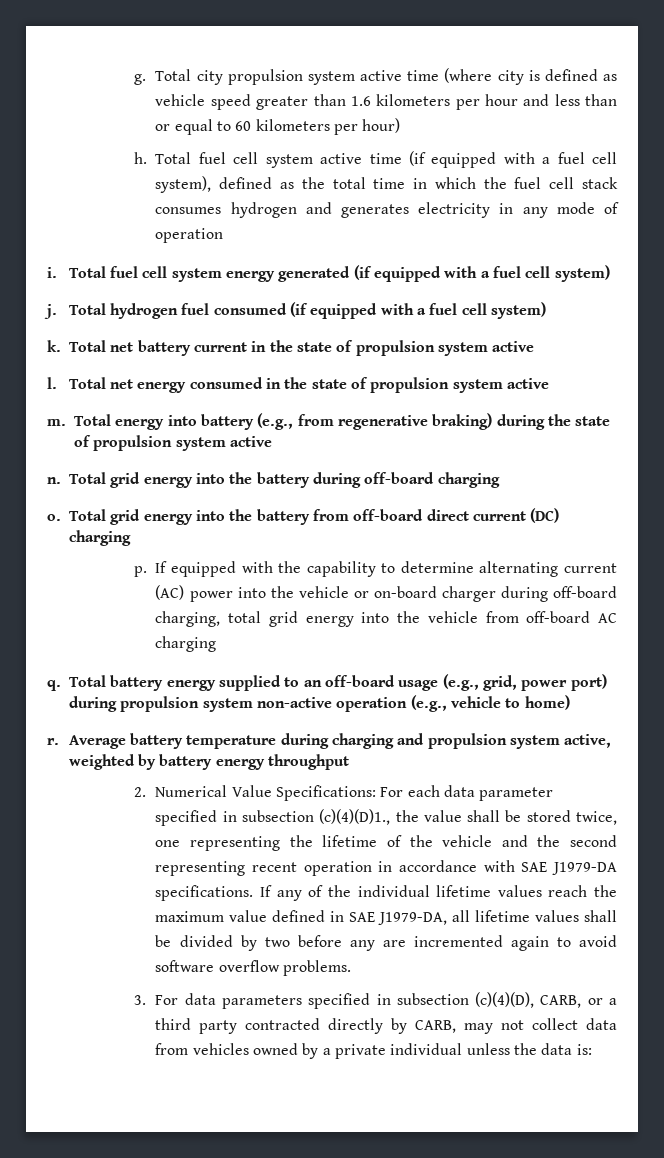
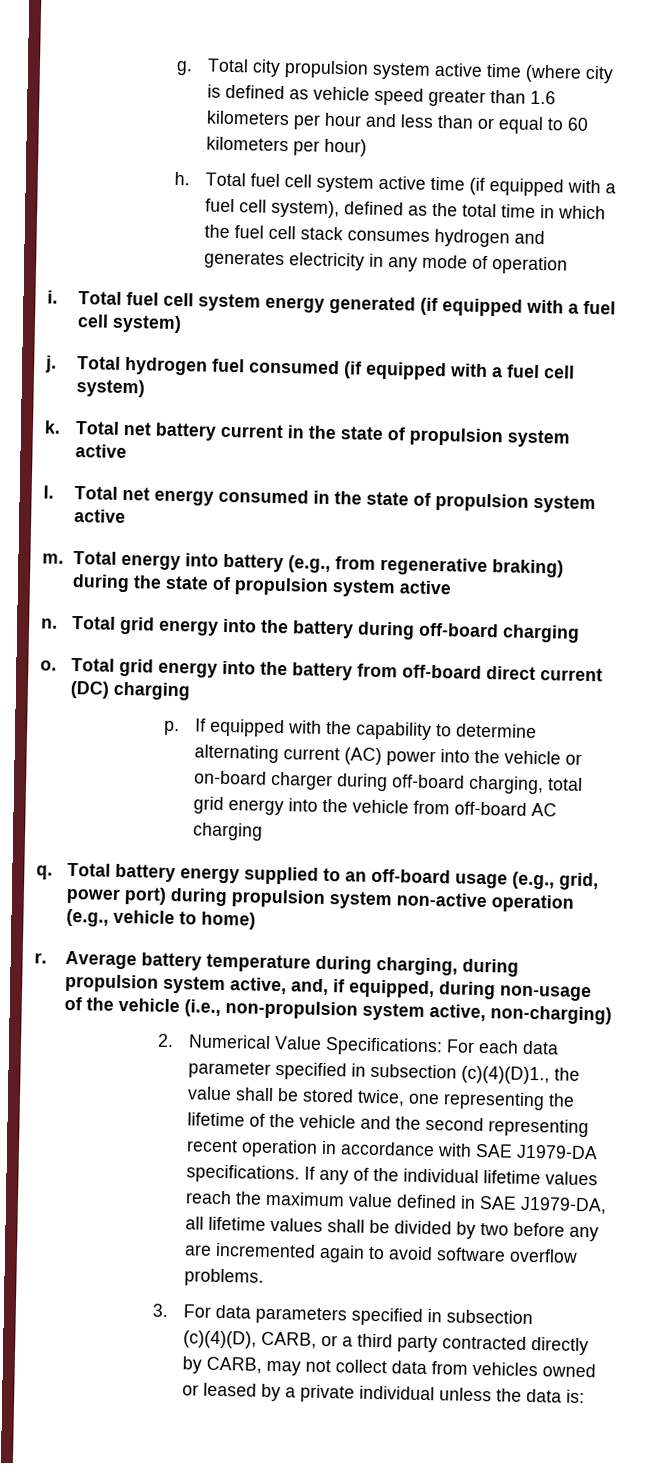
- Average battery temperature during charging and propulsion system active, weighted by battery energy throughput
+ Average battery temperature during charging, during propulsion system active, and, if equipped, during non-usage of the vehicle (i.e., non-propulsion system active, non-charging)
- 3. For data parameters specified in subsection (c)(4)(D), CARB, or a third party contracted directly by CARB, may not collect data from vehicles owned by a private individual unless the data is:
+ 3. For data parameters specified in subsection (c)(4)(D), CARB, or a third party contracted directly by CARB, may not collect data from vehicles owned or leased by a private individual unless the data is:

